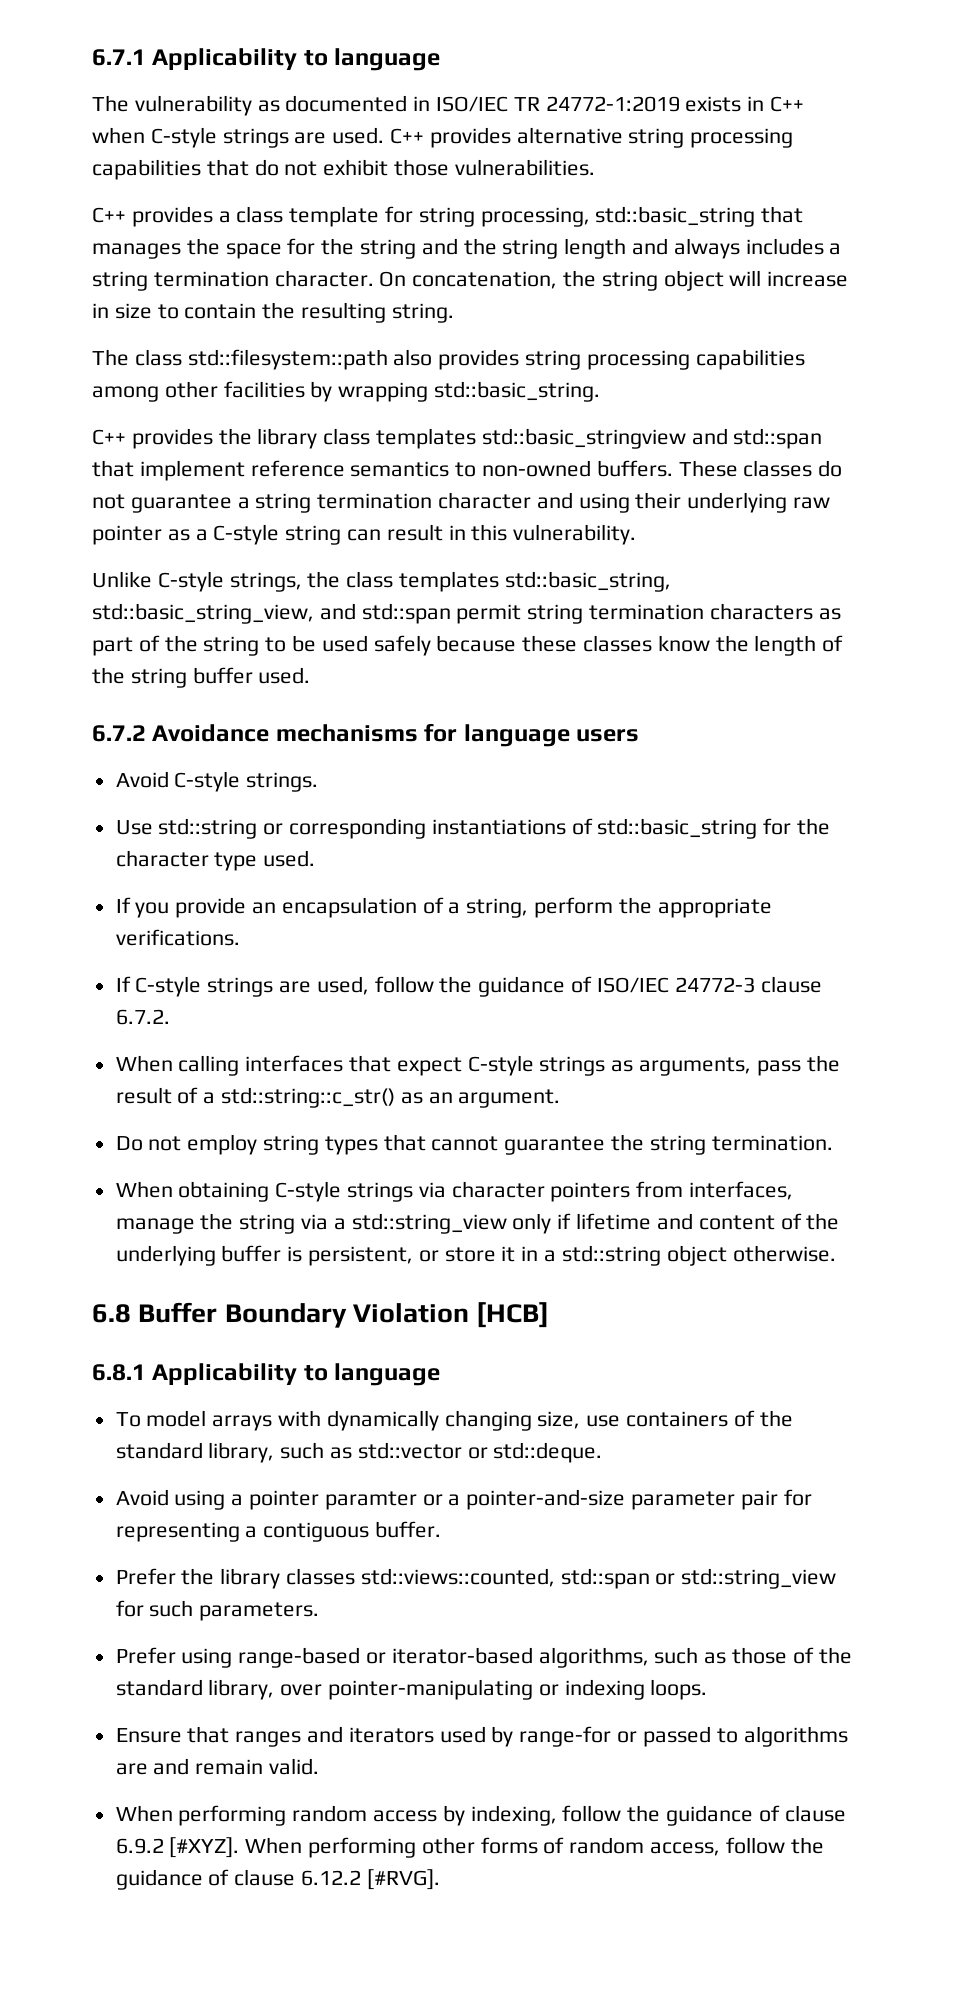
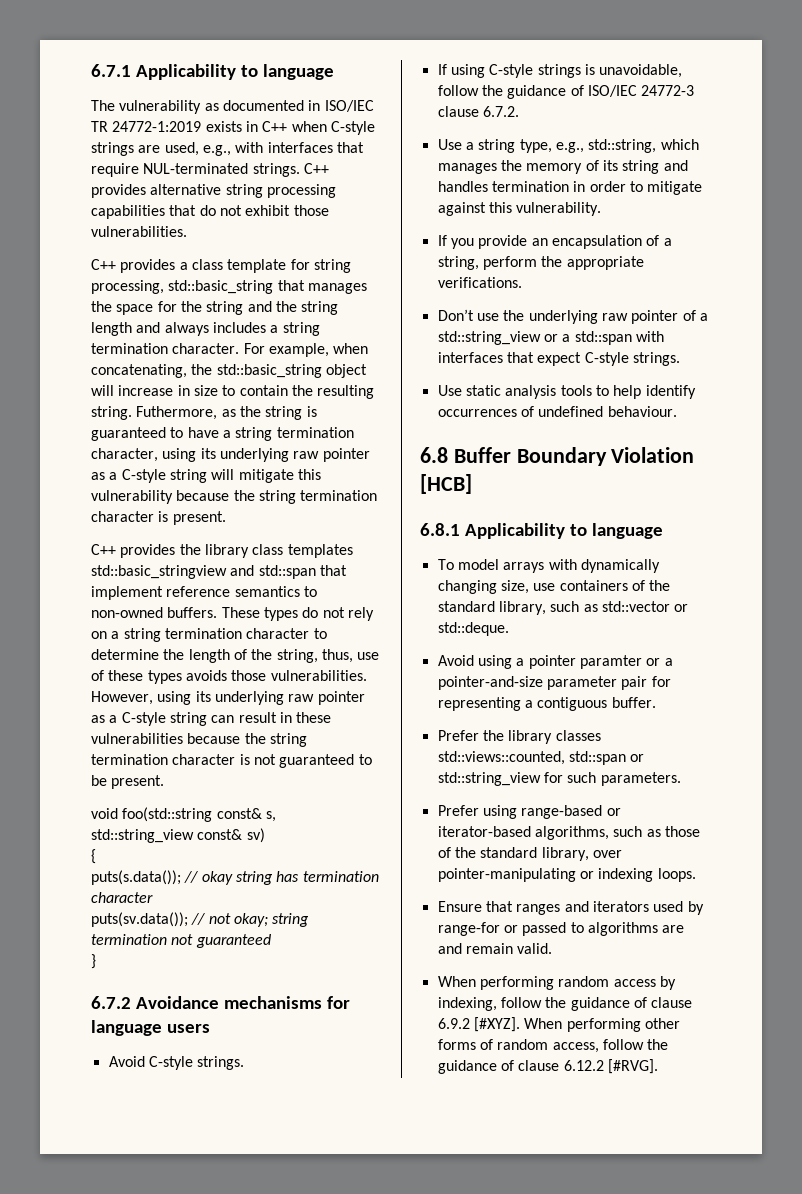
- The vulnerability as documented in ISO/IEC TR 24772-1:2019 exists in C++ when C-style strings are used.
+ The vulnerability as documented in ISO/IEC TR 24772-1:2019 exists in C++ when C-style strings are used, e.g., with interfaces that require NUL-terminated strings.
- On concatenation, the string object will increase in size to contain the resulting string.
- The class std::filesystem::path also provides string processing capabilities among other facilities by wrapping std::basic_string.
+ For example, when concatenating, the std::basic_string object will increase in size to contain the resulting string. Futhermore, as the string is guaranteed to have a string termination character, using its underlying raw pointer as a C-style string will mitigate this vulnerability because the string termination character is present.
- These classes do not guarantee a string termination character and using their underlying raw pointer as a C-style string can result in this vulnerability.
- Unlike C-style strings, the class templates std::basic_string, std::basic_string_view, and std::span permit string termination characters as part of the string to be used safely because these classes know the length of the string buffer used.
+ These types do not rely on a string termination character to determine the length of the string, thus, use of these types avoids those vulnerabilities. However, using its underlying raw pointer as a C-style string can result in these vulnerabilities because the string termination character is not guaranteed to be present.
+ void foo(std::string const& s, std::string_view const& sv)
+ {
+ puts(s.data()); // okay string has termination character
+ puts(sv.data()); // not okay; string termination not guaranteed
+ }
- Use std::string or corresponding instantiations of std::basic_string for the character type used.
+ If using C-style strings is unavoidable, follow the guidance of ISO/IEC 24772-3 clause 6.7.2.
+ Use a string type, e.g., std::string, which manages the memory of its string and handles termination in order to mitigate against this vulnerability.
- If C-style strings are used, follow the guidance of ISO/IEC 24772-3 clause 6.7.2.
- When calling interfaces that expect C-style strings as arguments, pass the result of a std::string::c_str() as an argument.
- Do not employ string types that cannot guarantee the string termination.
- When obtaining C-style strings via character pointers from interfaces, manage the string via a std::string_view only if lifetime and content of the underlying buffer is persistent, or store it in a std::string object otherwise.
+ Don’t use the underlying raw pointer of a std::string_view or a std::span with interfaces that expect C-style strings.
+ Use static analysis tools to help identify occurrences of undefined behaviour.

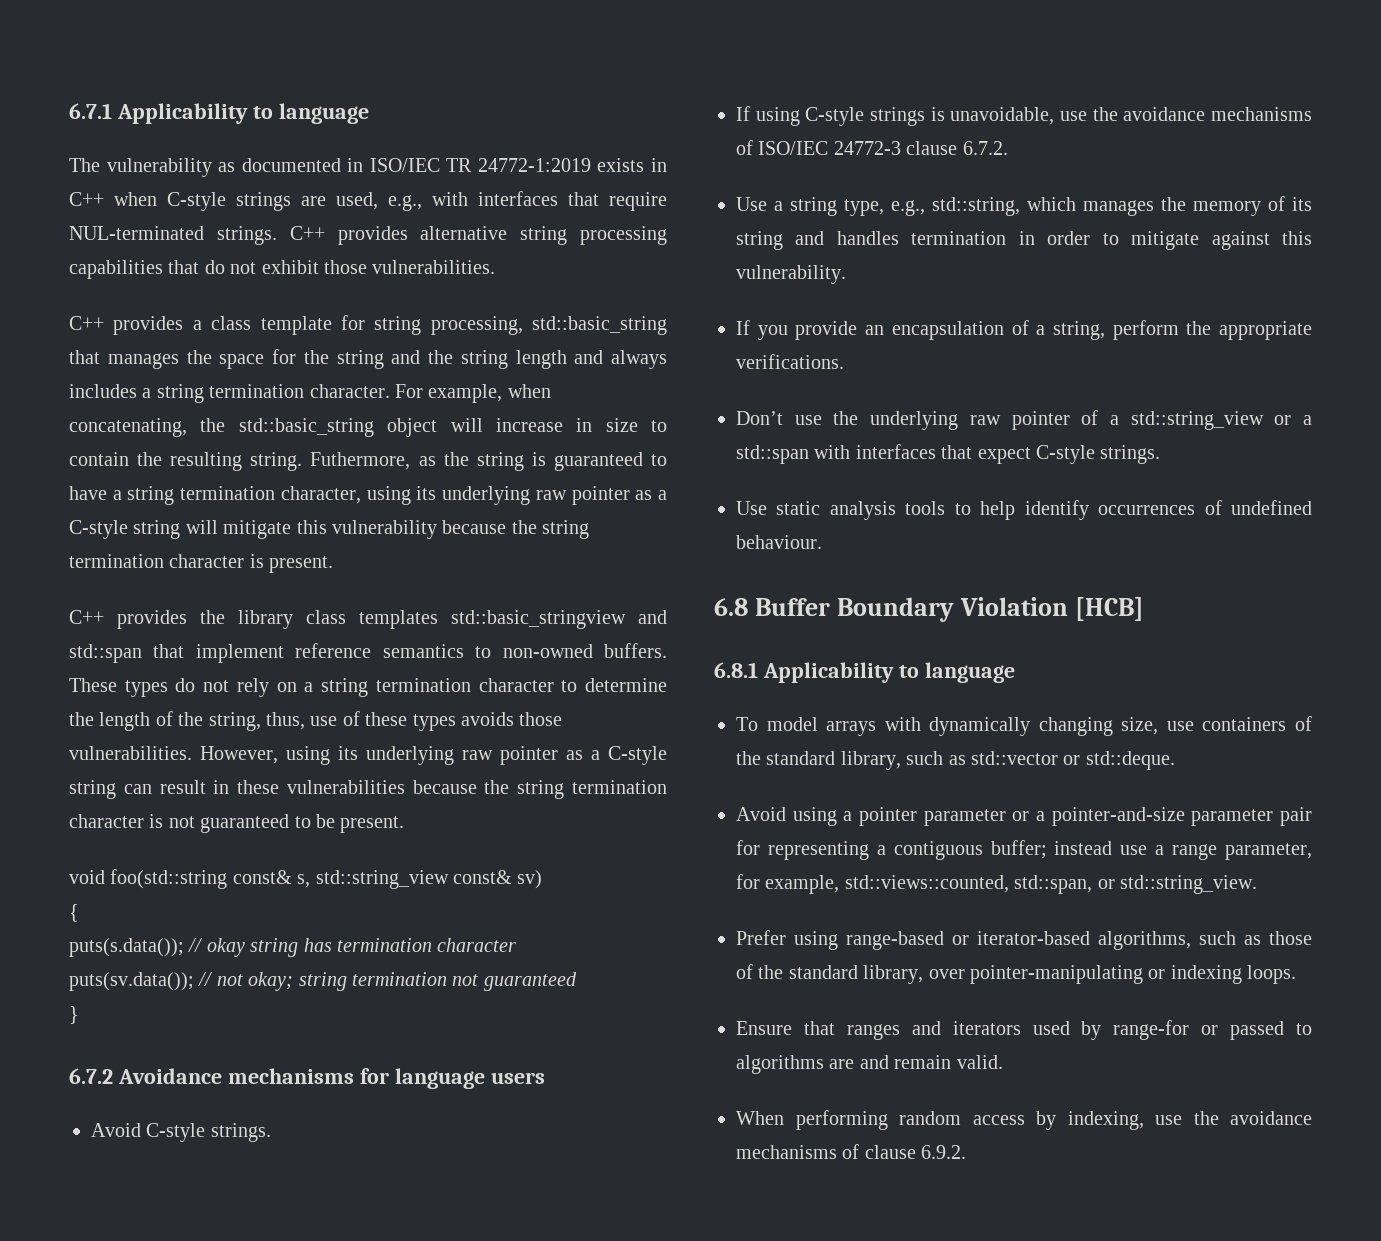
- If using C-style strings is unavoidable, follow the guidance of ISO/IEC 24772-3 clause 6.7.2.
+ If using C-style strings is unavoidable, use the avoidance mechanisms of ISO/IEC 24772-3 clause 6.7.2.
- Avoid using a pointer paramter or a pointer-and-size parameter pair for representing a contiguous buffer.
- Prefer the library classes std::views::counted, std::span or std::string_view for such parameters.
+ Avoid using a pointer parameter or a pointer-and-size parameter pair for representing a contiguous buffer; instead use a range parameter, for example, std::views::counted, std::span, or std::string_view.
- When performing random access by indexing, follow the guidance of clause 6.9.2 [#XYZ]. When performing other forms of random access, follow the guidance of clause 6.12.2 [#RVG].
+ When performing random access by indexing, use the avoidance mechanisms of clause 6.9.2.

